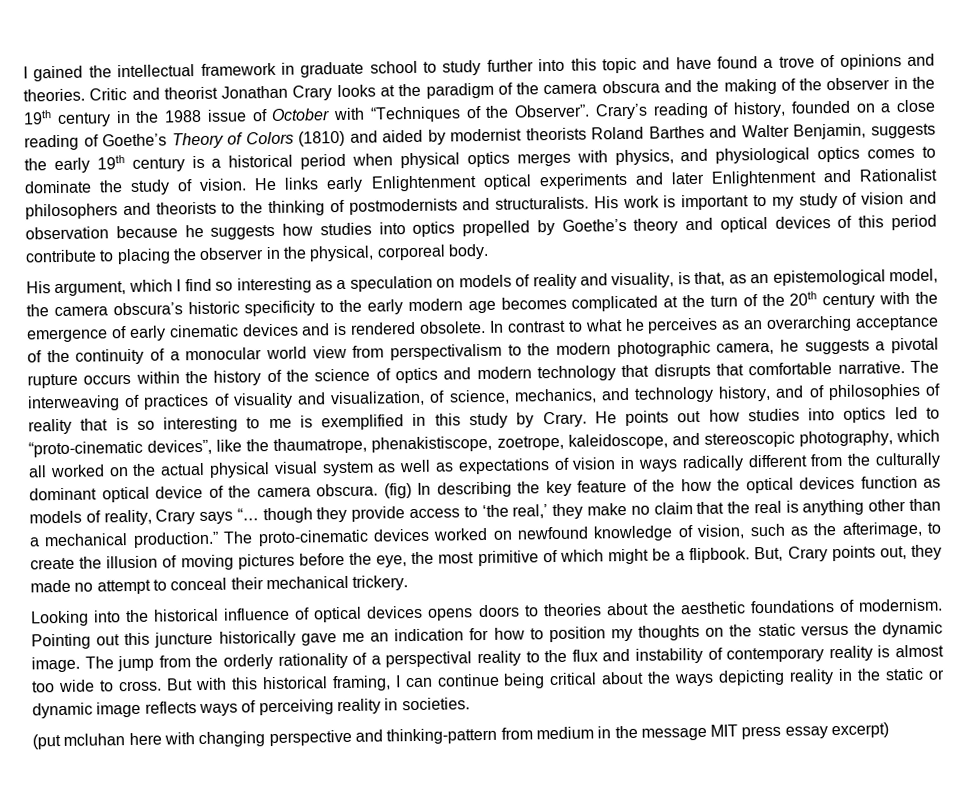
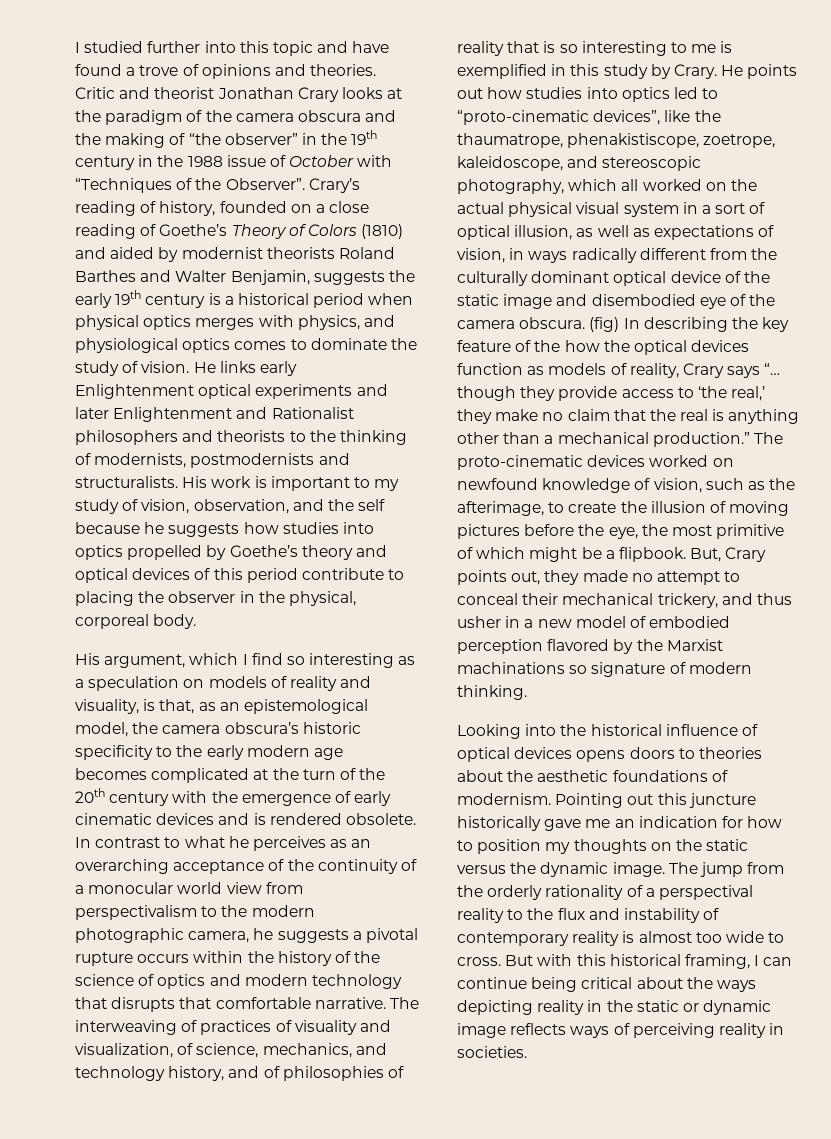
- I gained the intellectual framework in graduate school to study further into this topic and have found a trove of opinions and theories.
+ I studied further into this topic and have found a trove of opinions and theories.
- Critic and theorist Jonathan Crary looks at the paradigm of the camera obscura and the making of the observer in the 19th century in the 1988 issue of October with “Techniques of the Observer”.
+ Critic and theorist Jonathan Crary looks at the paradigm of the camera obscura and the making of “the observer” in the 19th century in the 1988 issue of October with “Techniques of the Observer”.
- He links early Enlightenment optical experiments and later Enlightenment and Rationalist philosophers and theorists to the thinking of postmodernists and structuralists.
+ He links early Enlightenment optical experiments and later Enlightenment and Rationalist philosophers and theorists to the thinking of modernists, postmodernists and structuralists.
- His work is important to my study of vision and observation because he suggests how studies into optics propelled by Goethe’s theory and optical devices of this period contribute to placing the observer in the physical, corporeal body.
+ His work is important to my study of vision, observation, and the self because he suggests how studies into optics propelled by Goethe’s theory and optical devices of this period contribute to placing the observer in the physical, corporeal body.
- He points out how studies into optics led to “proto-cinematic devices”, like the thaumatrope, phenakistiscope, zoetrope, kaleidoscope, and stereoscopic photography, which all worked on the actual physical visual system as well as expectations of vision in ways radically different from the culturally dominant optical device of the camera obscura.
+ He points out how studies into optics led to “proto-cinematic devices”, like the thaumatrope, phenakistiscope, zoetrope, kaleidoscope, and stereoscopic photography, which all worked on the actual physical visual system in a sort of optical illusion, as well as expectations of vision, in ways radically different from the culturally dominant optical device of the static image and disembodied eye of the camera obscura.
- But, Crary points out, they made no attempt to conceal their mechanical trickery.
+ But, Crary points out, they made no attempt to conceal their mechanical trickery, and thus usher in a new model of embodied perception flavored by the Marxist machinations so signature of modern thinking.
- (put mcluhan here with changing perspective and thinking-pattern from medium in the message MIT press essay excerpt)

